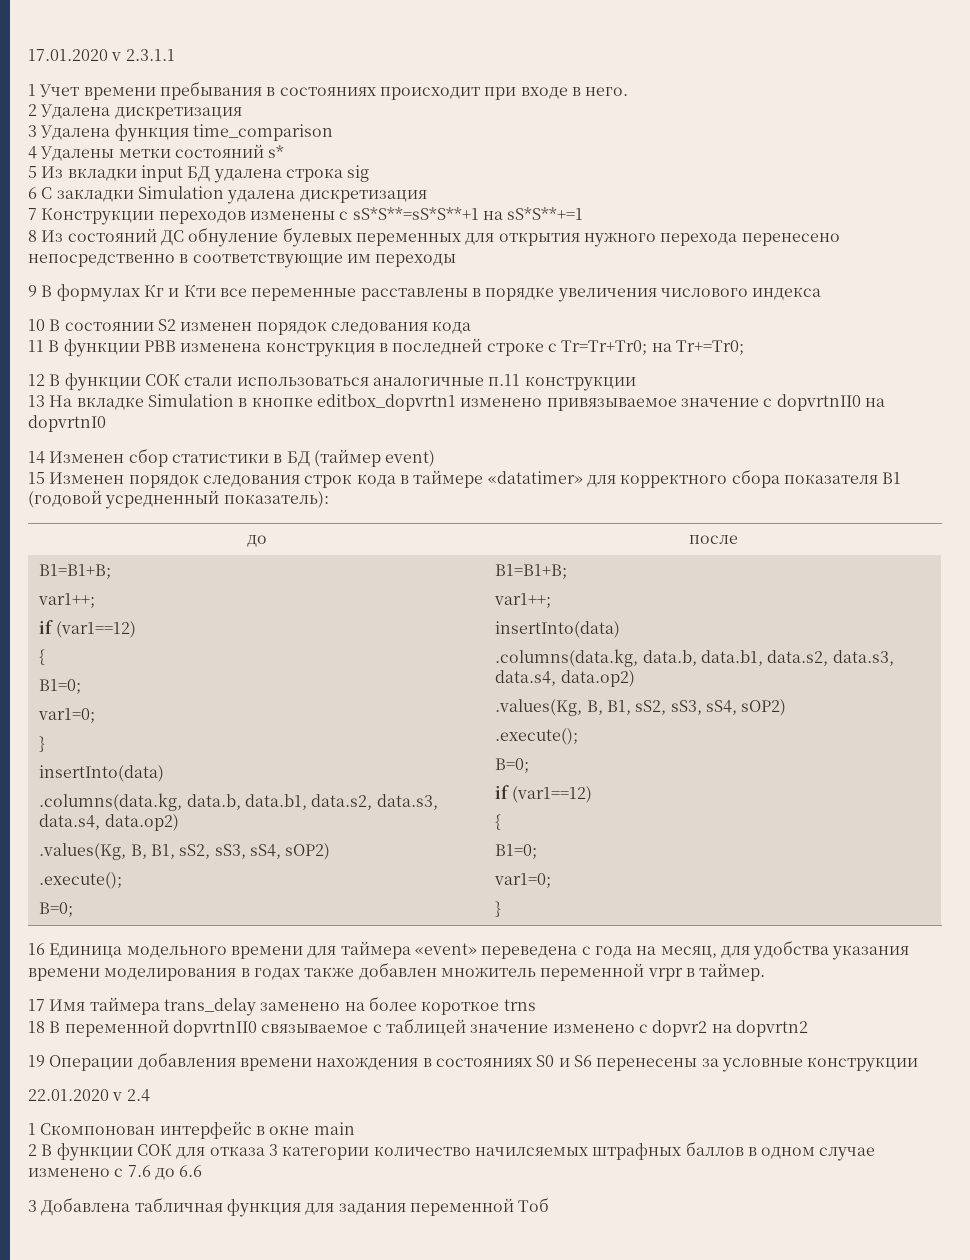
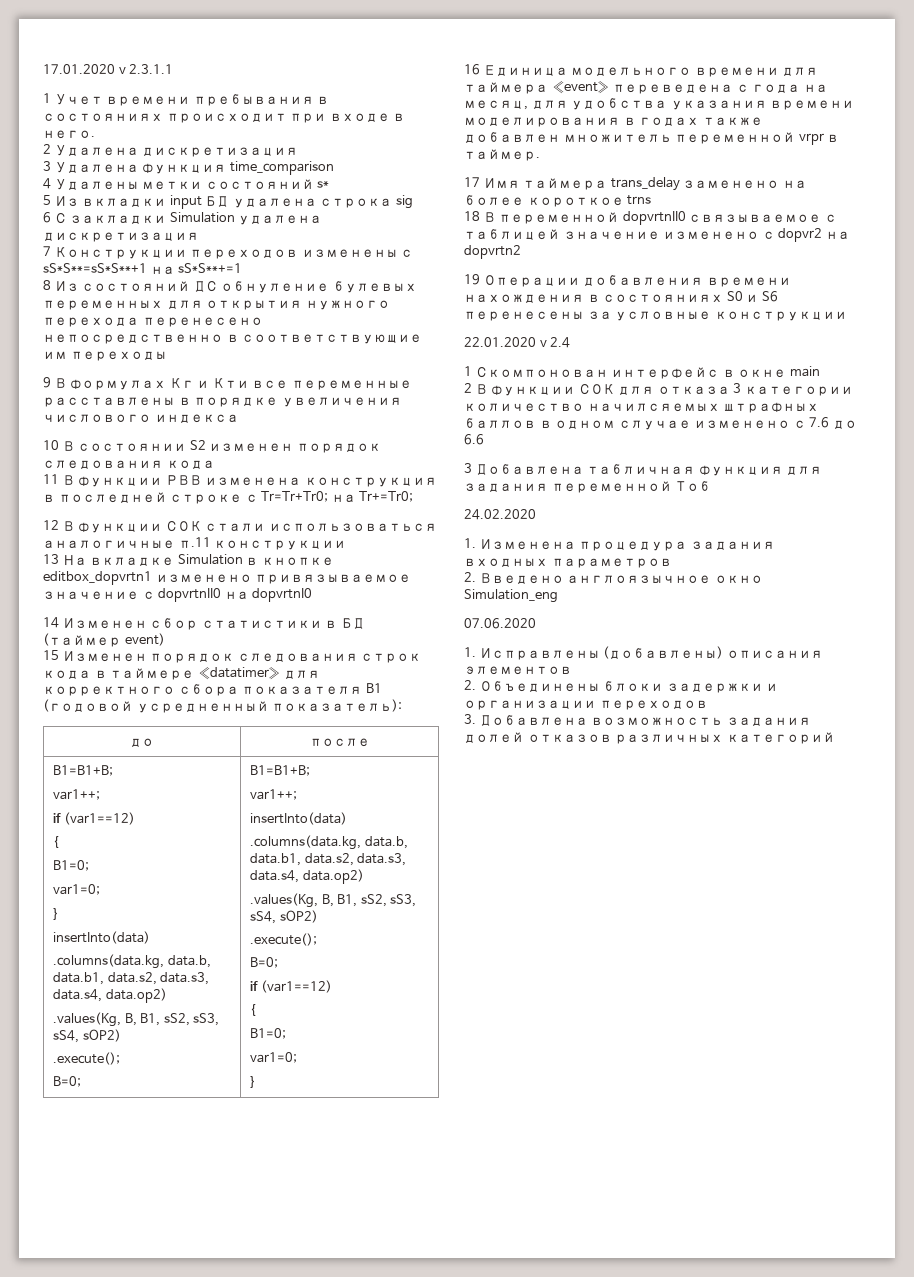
+ 24.02.2020
+ 1. Изменена процедура задания входных параметров
+ 2. Введено англоязычное окно Simulation_eng
+ 07.06.2020
+ 1. Исправлены (добавлены) описания элементов
+ 2. Объединены блоки задержки и организации переходов
+ 3. Добавлена возможность задания долей отказов различных категорий

